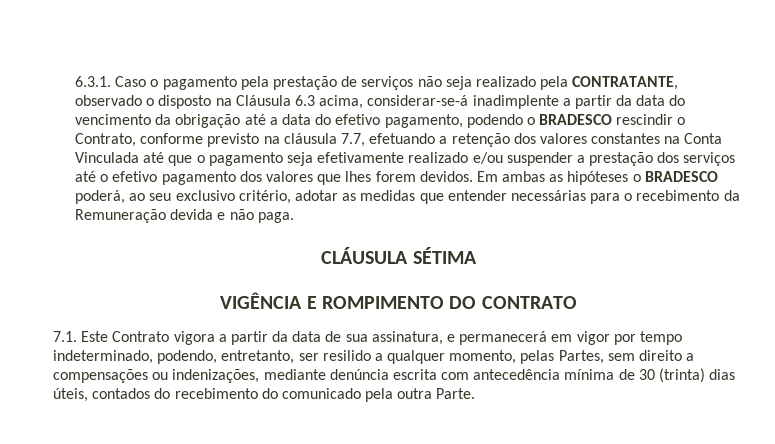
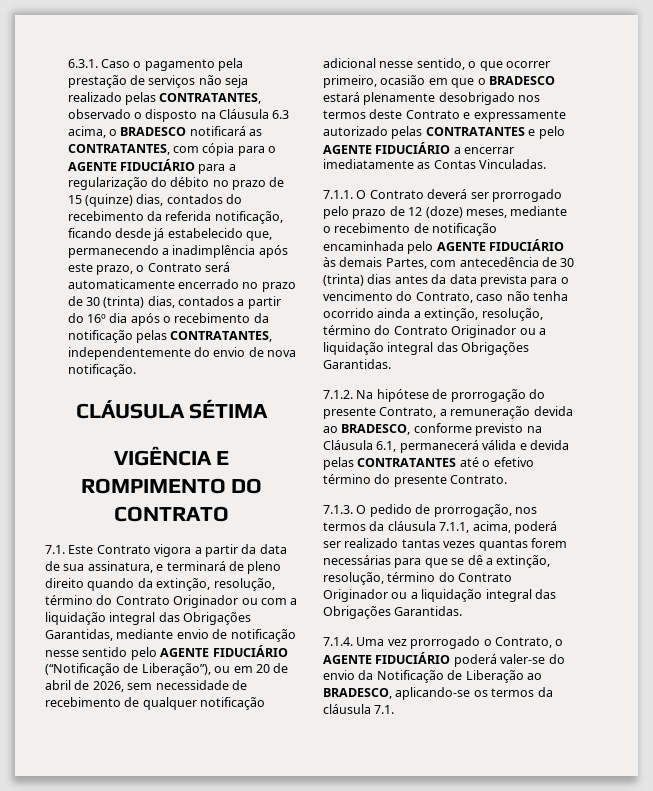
- 6.3.1. Caso o pagamento pela prestação de serviços não seja realizado pela CONTRATANTE, observado o disposto na Cláusula 6.3 acima, considerar-se-á inadimplente a partir da data do vencimento da obrigação até a data do efetivo pagamento, podendo o BRADESCO rescindir o Contrato, conforme previsto na cláusula 7.7, efetuando a retenção dos valores constantes na Conta Vinculada até que o pagamento seja efetivamente realizado e/ou suspender a prestação dos serviços até o efetivo pagamento dos valores que lhes forem devidos. Em ambas as hipóteses o BRADESCO poderá, ao seu exclusivo critério, adotar as medidas que entender necessárias para o recebimento da Remuneração devida e não paga.
+ 6.3.1. Caso o pagamento pela prestação de serviços não seja realizado pelas CONTRATANTES, observado o disposto na Cláusula 6.3 acima, o BRADESCO notificará as CONTRATANTES, com cópia para o AGENTE FIDUCIÁRIO para a regularização do débito no prazo de 15 (quinze) dias, contados do recebimento da referida notificação, ficando desde já estabelecido que, permanecendo a inadimplência após este prazo, o Contrato será automaticamente encerrado no prazo de 30 (trinta) dias, contados a partir do 16º dia após o recebimento da notificação pelas CONTRATANTES, independentemente do envio de nova notificação.
- 7.1. Este Contrato vigora a partir da data de sua assinatura, e permanecerá em vigor por tempo indeterminado, podendo, entretanto, ser resilido a qualquer momento, pelas Partes, sem direito a compensações ou indenizações, mediante denúncia escrita com antecedência mínima de 30 (trinta) dias úteis, contados do recebimento do comunicado pela outra Parte.
+ 7.1. Este Contrato vigora a partir da data de sua assinatura, e terminará de pleno direito quando da extinção, resolução, término do Contrato Originador ou com a liquidação integral das Obrigações Garantidas, mediante envio de notificação nesse sentido pelo AGENTE FIDUCIÁRIO (“Notificação de Liberação”), ou em 20 de abril de 2026, sem necessidade de recebimento de qualquer notificação adicional nesse sentido, o que ocorrer primeiro, ocasião em que o BRADESCO estará plenamente desobrigado nos termos deste Contrato e expressamente autorizado pelas CONTRATANTES e pelo AGENTE FIDUCIÁRIO a encerrar imediatamente as Contas Vinculadas.
+ 7.1.1. O Contrato deverá ser prorrogado pelo prazo de 12 (doze) meses, mediante o recebimento de notificação encaminhada pelo AGENTE FIDUCIÁRIO às demais Partes, com antecedência de 30 (trinta) dias antes da data prevista para o vencimento do Contrato, caso não tenha ocorrido ainda a extinção, resolução, término do Contrato Originador ou a liquidação integral das Obrigações Garantidas.
+ 7.1.2. Na hipótese de prorrogação do presente Contrato, a remuneração devida ao BRADESCO, conforme previsto na Cláusula 6.1, permanecerá válida e devida pelas CONTRATANTES até o efetivo término do presente Contrato.
+ 7.1.3. O pedido de prorrogação, nos termos da cláusula 7.1.1, acima, poderá ser realizado tantas vezes quantas forem necessárias para que se dê a extinção, resolução, término do Contrato Originador ou a liquidação integral das Obrigações Garantidas.
+ 7.1.4. Uma vez prorrogado o Contrato, o AGENTE FIDUCIÁRIO poderá valer-se do envio da Notificação de Liberação ao BRADESCO, aplicando-se os termos da cláusula 7.1.

